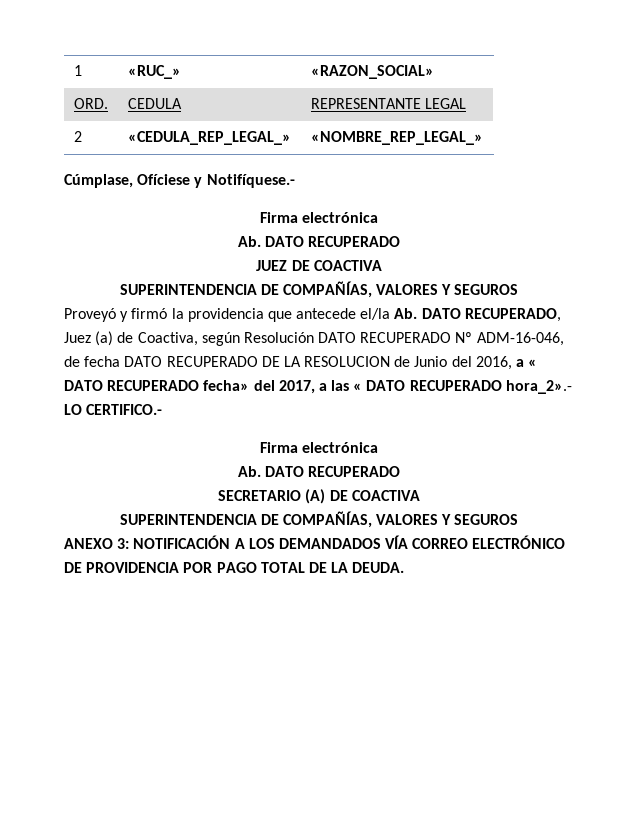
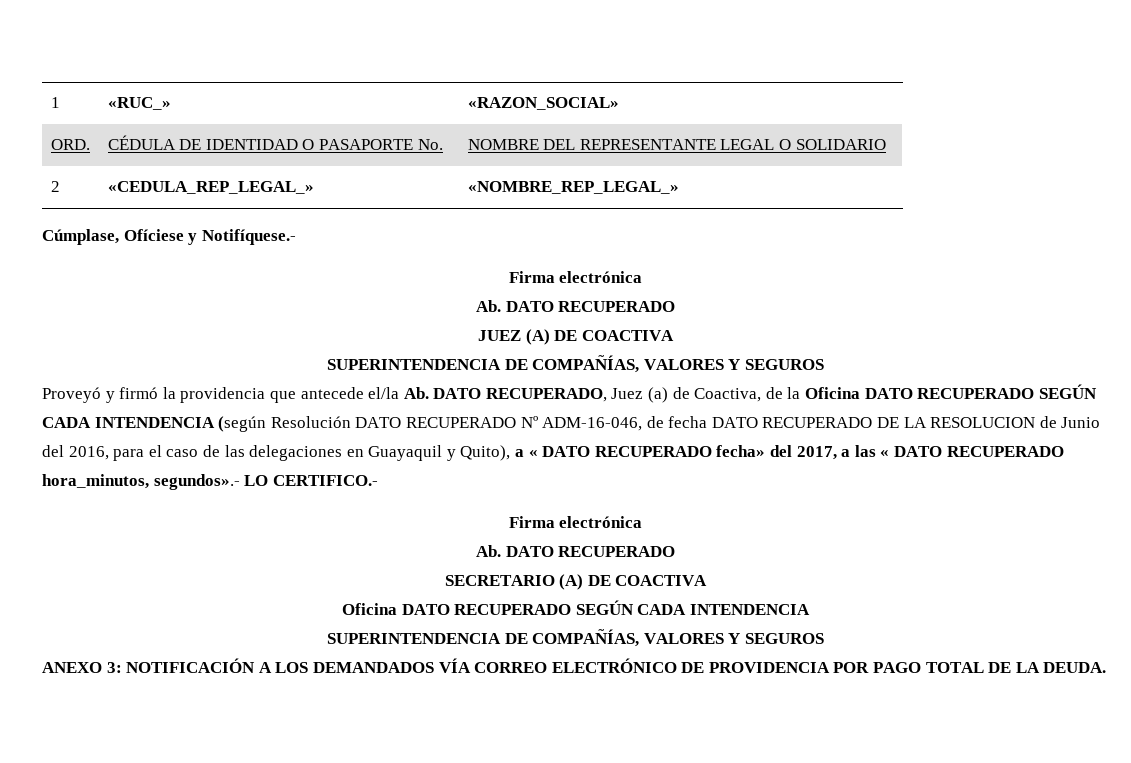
- ORD. | CEDULA | REPRESENTANTE LEGAL
+ ORD. | CÉDULA DE IDENTIDAD O PASAPORTE No. | NOMBRE DEL REPRESENTANTE LEGAL O SOLIDARIO
- JUEZ DE COACTIVA
+ JUEZ (A) DE COACTIVA
- Proveyó y firmó la providencia que antecede el/la Ab. DATO RECUPERADO, Juez (a) de Coactiva, según Resolución DATO RECUPERADO Nº ADM-16-046, de fecha DATO RECUPERADO DE LA RESOLUCION de Junio del 2016, a « DATO RECUPERADO fecha» del 2017, a las « DATO RECUPERADO hora_2».- LO CERTIFICO.-
+ Proveyó y firmó la providencia que antecede el/la Ab. DATO RECUPERADO, Juez (a) de Coactiva, de la Oficina DATO RECUPERADO SEGÚN CADA INTENDENCIA (según Resolución DATO RECUPERADO Nº ADM-16-046, de fecha DATO RECUPERADO DE LA RESOLUCION de Junio del 2016, para el caso de las delegaciones en Guayaquil y Quito), a « DATO RECUPERADO fecha» del 2017, a las « DATO RECUPERADO hora_minutos, segundos».- LO CERTIFICO.-
  SECRETARIO (A) DE COACTIVA
+ Oficina DATO RECUPERADO SEGÚN CADA INTENDENCIA

